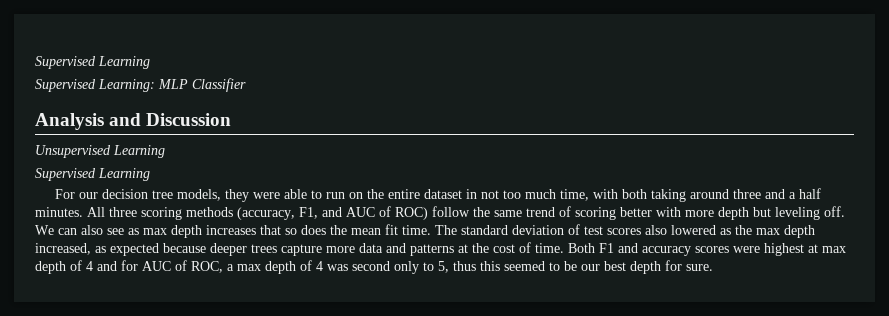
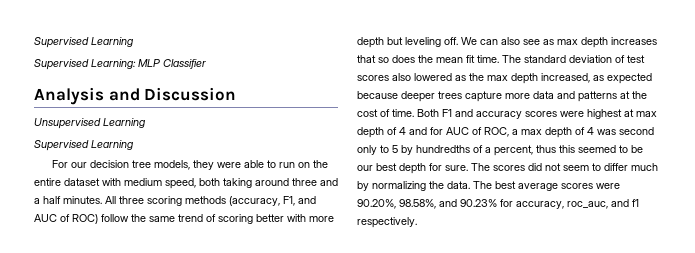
- For our decision tree models, they were able to run on the entire dataset in not too much time, with both taking around three and a half minutes.
+ For our decision tree models, they were able to run on the entire dataset with medium speed, both taking around three and a half minutes.
- Both F1 and accuracy scores were highest at max depth of 4 and for AUC of ROC, a max depth of 4 was second only to 5, thus this seemed to be our best depth for sure.
+ Both F1 and accuracy scores were highest at max depth of 4 and for AUC of ROC, a max depth of 4 was second only to 5 by hundredths of a percent, thus this seemed to be our best depth for sure.
+ The scores did not seem to differ much by normalizing the data. The best average scores were 90.20%, 98.58%, and 90.23% for accuracy, roc_auc, and f1 respectively.

